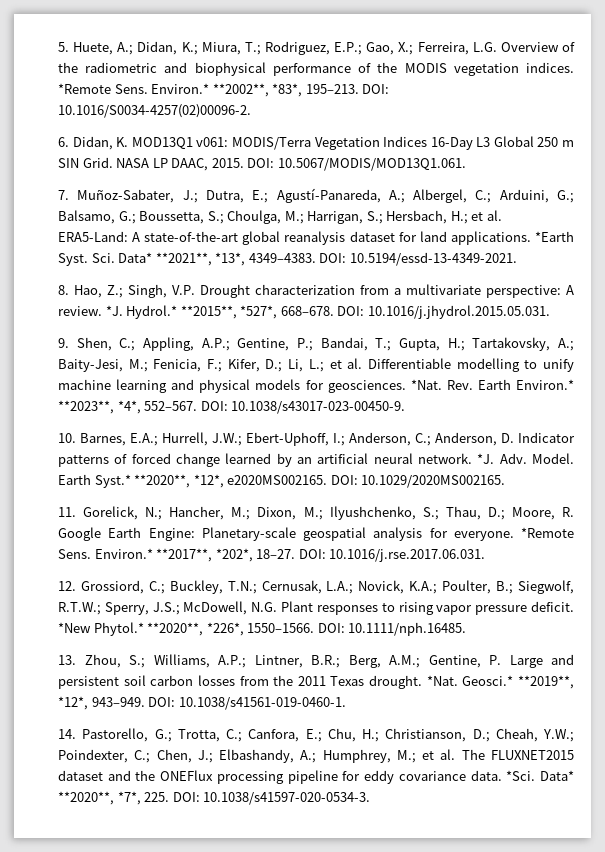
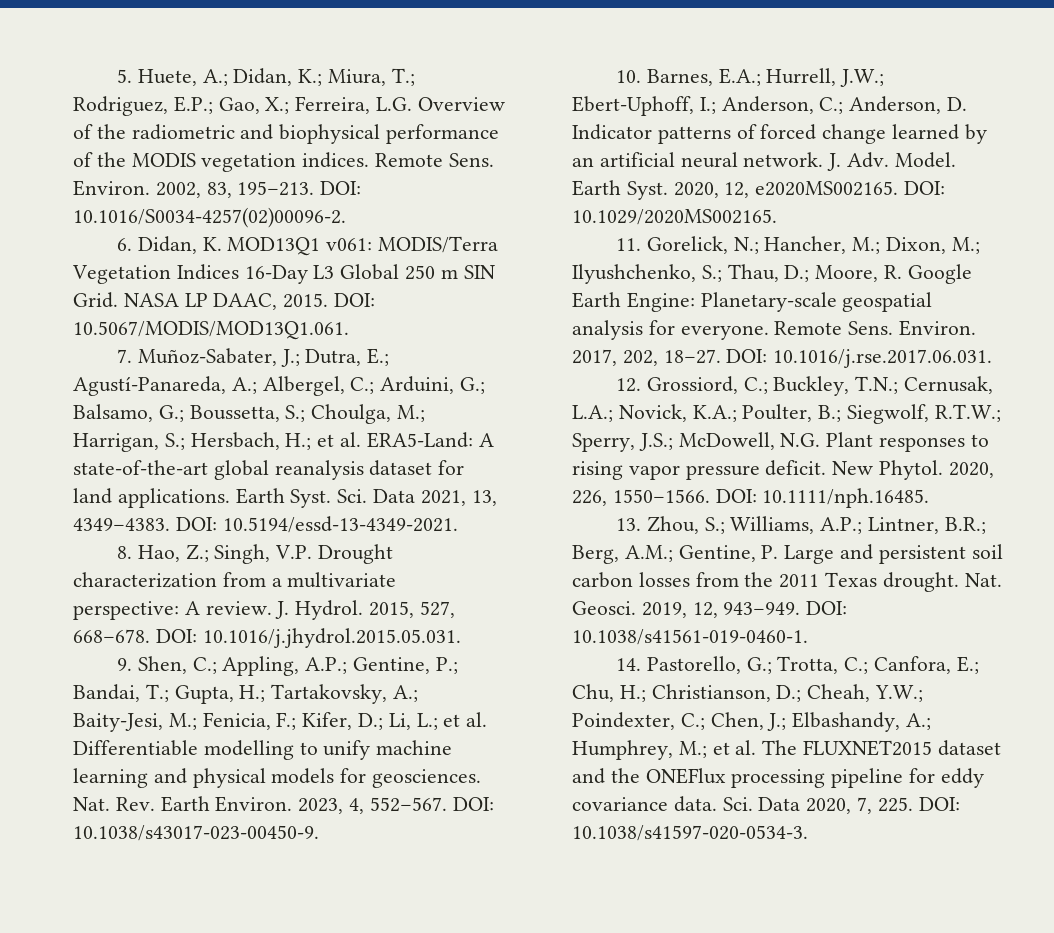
- *Remote Sens. Environ.* **2002**, *83*, 195–213.
+ Remote Sens. Environ. 2002, 83, 195–213.
- 7. Muñoz-Sabater, J.; Dutra, E.; Agustí-Panareda, A.; Albergel, C.; Arduini, G.; Balsamo, G.; Boussetta, S.; Choulga, M.; Harrigan, S.; Hersbach, H.; et al. ERA5-Land: A state-of-the-art global reanalysis dataset for land applications. *Earth Syst.
+ 7. Muñoz-Sabater, J.; Dutra, E.; Agustí-Panareda, A.; Albergel, C.; Arduini, G.; Balsamo, G.; Boussetta, S.; Choulga, M.; Harrigan, S.; Hersbach, H.; et al. ERA5-Land: A state-of-the-art global reanalysis dataset for land applications. Earth Syst.
- Sci. Data* **2021**, *13*, 4349–4383.
+ Sci. Data 2021, 13, 4349–4383.
- *J. Hydrol.* **2015**, *527*, 668–678.
+ J. Hydrol. 2015, 527, 668–678.
- *Nat. Rev. Earth Environ.* **2023**, *4*, 552–567.
+ Nat. Rev. Earth Environ. 2023, 4, 552–567.
- *J. Adv. Model.
+ J. Adv. Model.
- Earth Syst.* **2020**, *12*, e2020MS002165.
+ Earth Syst. 2020, 12, e2020MS002165.
- *Remote Sens. Environ.* **2017**, *202*, 18–27.
+ Remote Sens. Environ. 2017, 202, 18–27.
- *New Phytol.* **2020**, *226*, 1550–1566.
+ New Phytol. 2020, 226, 1550–1566.
- *Nat. Geosci.* **2019**, *12*, 943–949.
+ Nat. Geosci. 2019, 12, 943–949.
- *Sci. Data* **2020**, *7*, 225. DOI: 10.1038/s41597-020-0534-3.
+ Sci. Data 2020, 7, 225. DOI: 10.1038/s41597-020-0534-3.

